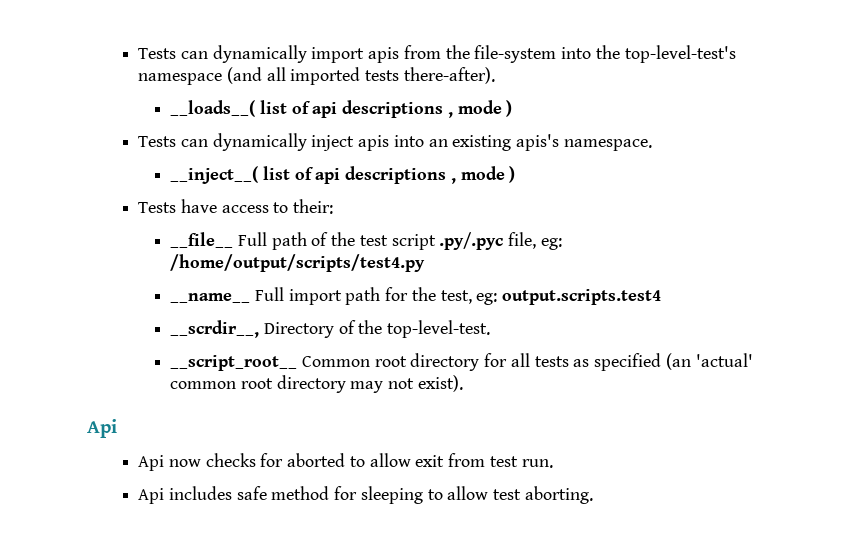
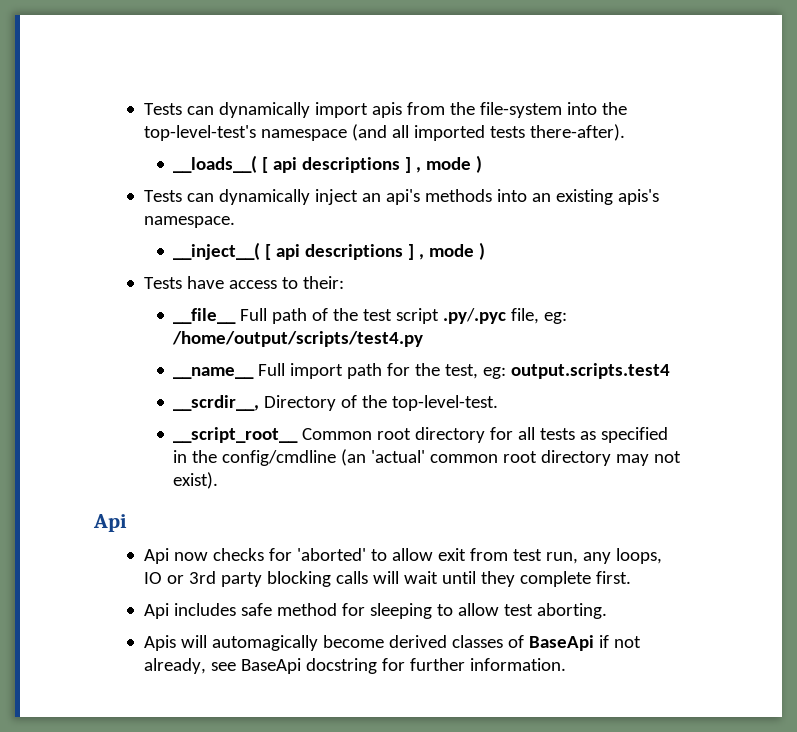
- __loads__( list of api descriptions , mode )
+ __loads__( [ api descriptions ] , mode )
- Tests can dynamically inject apis into an existing apis's namespace.
+ Tests can dynamically inject an api's methods into an existing apis's namespace.
- __inject__( list of api descriptions , mode )
+ __inject__( [ api descriptions ] , mode )
- __script_root__ Common root directory for all tests as specified (an 'actual' common root directory may not exist).
+ __script_root__ Common root directory for all tests as specified in the config/cmdline (an 'actual' common root directory may not exist).
- Api now checks for aborted to allow exit from test run.
+ Api now checks for 'aborted' to allow exit from test run, any loops, IO or 3rd party blocking calls will wait until they complete first.
+ Apis will automagically become derived classes of BaseApi if not already, see BaseApi docstring for further information.

